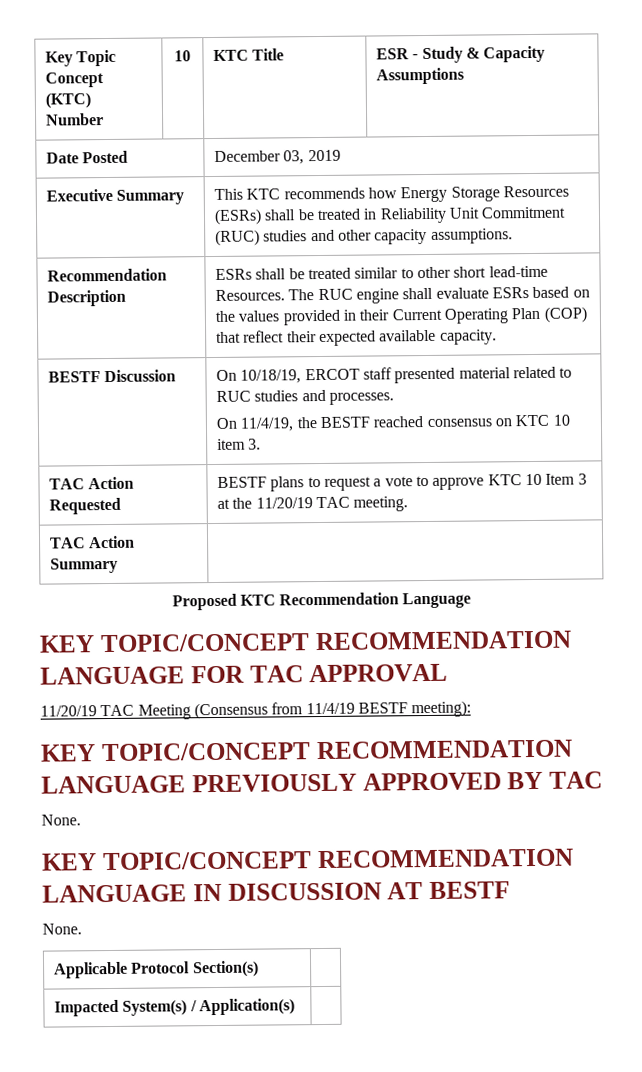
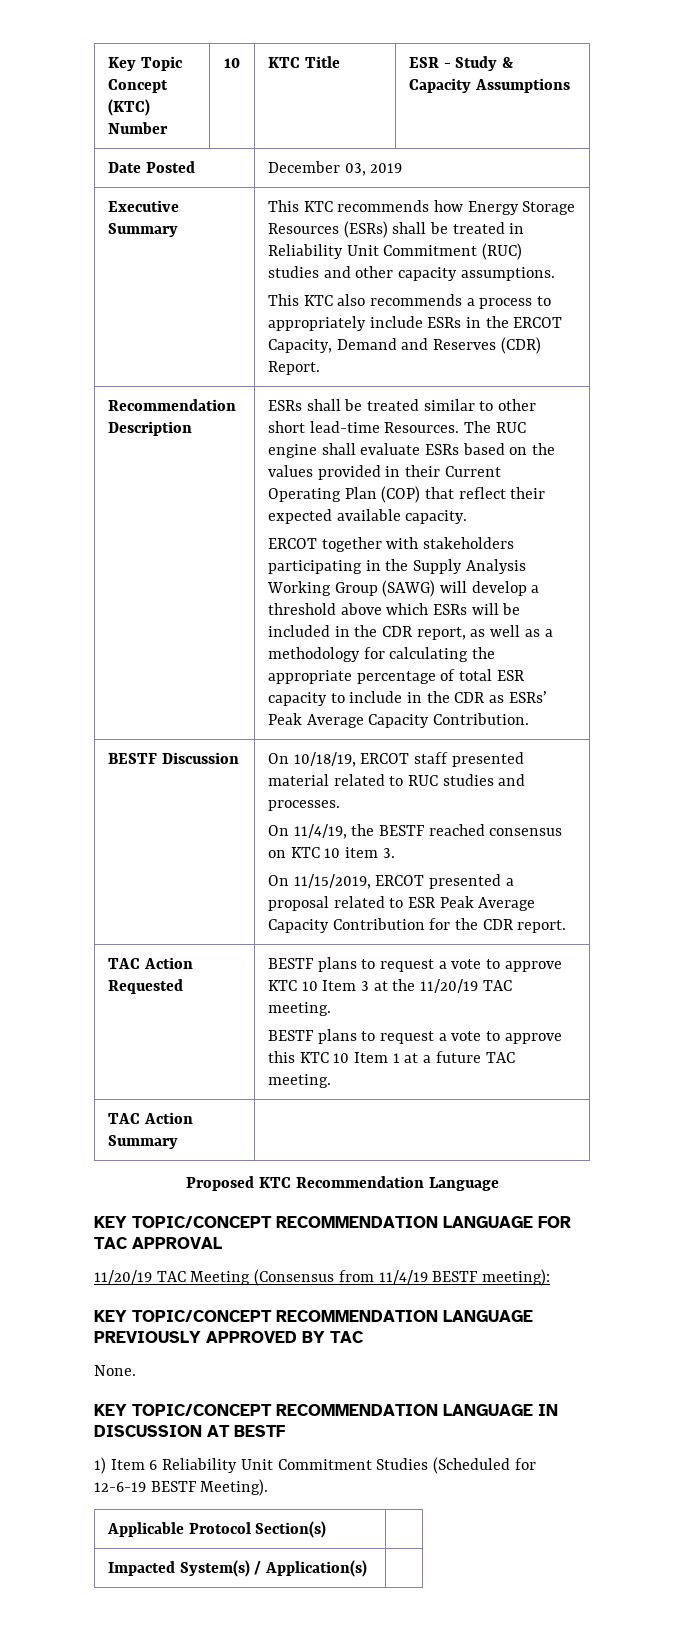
+ This KTC also recommends a process to appropriately include ESRs in the ERCOT Capacity, Demand and Reserves (CDR) Report.
+ ERCOT together with stakeholders participating in the Supply Analysis Working Group (SAWG) will develop a threshold above which ESRs will be included in the CDR report, as well as a methodology for calculating the appropriate percentage of total ESR capacity to include in the CDR as ESRs’ Peak Average Capacity Contribution.
+ On 11/15/2019, ERCOT presented a proposal related to ESR Peak Average Capacity Contribution for the CDR report.
  TAC Action Requested | BESTF plans to request a vote to approve KTC 10 Item 3 at the 11/20/19 TAC meeting.
+ BESTF plans to request a vote to approve this KTC 10 Item 1 at a future TAC meeting.
  KEY TOPIC/CONCEPT RECOMMENDATION LANGUAGE IN DISCUSSION AT BESTF
- None.
+ 1) Item 6 Reliability Unit Commitment Studies (Scheduled for 12-6-19 BESTF Meeting).

